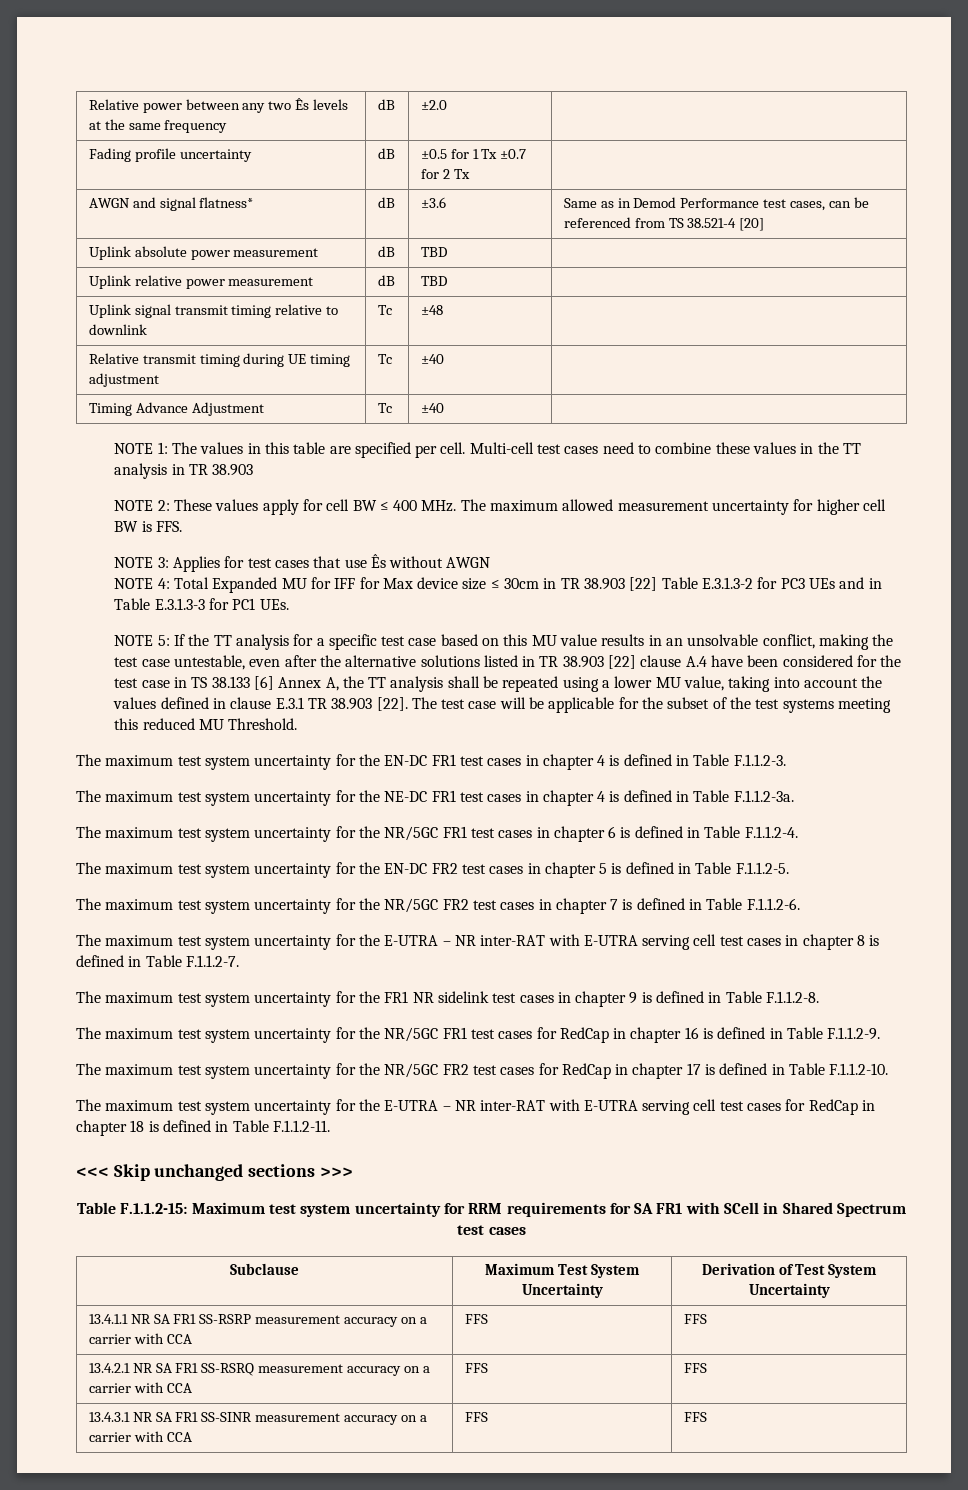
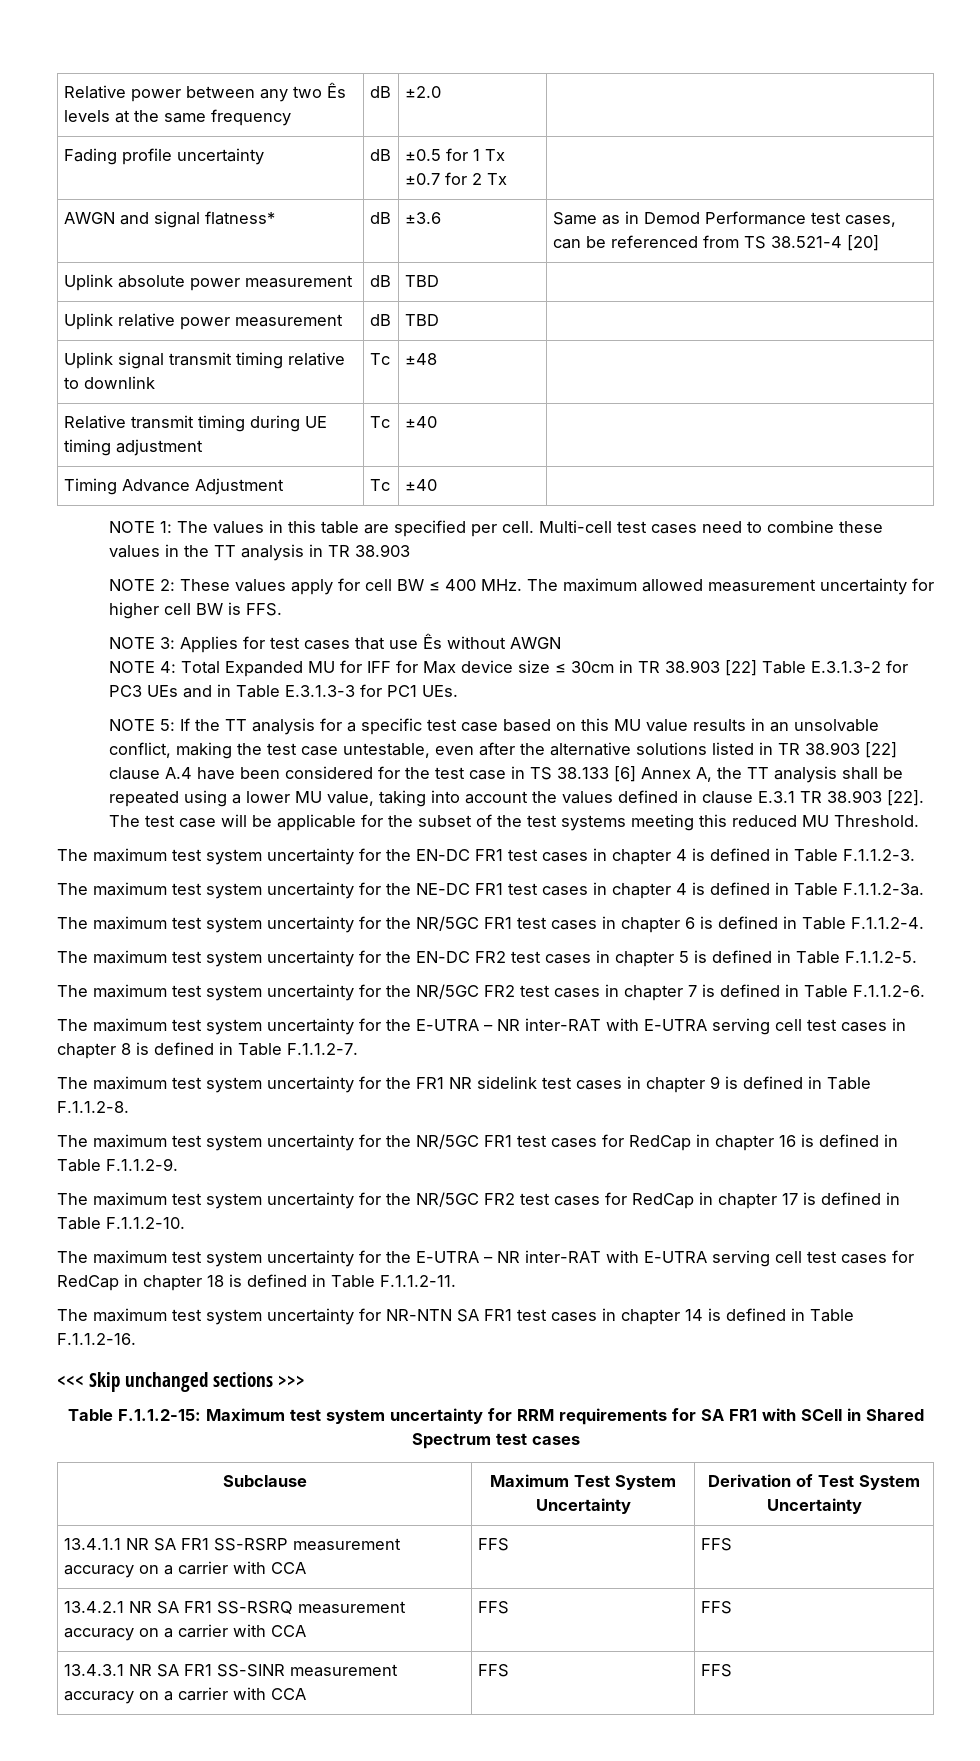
+ The maximum test system uncertainty for NR-NTN SA FR1 test cases in chapter 14 is defined in Table F.1.1.2-16.

